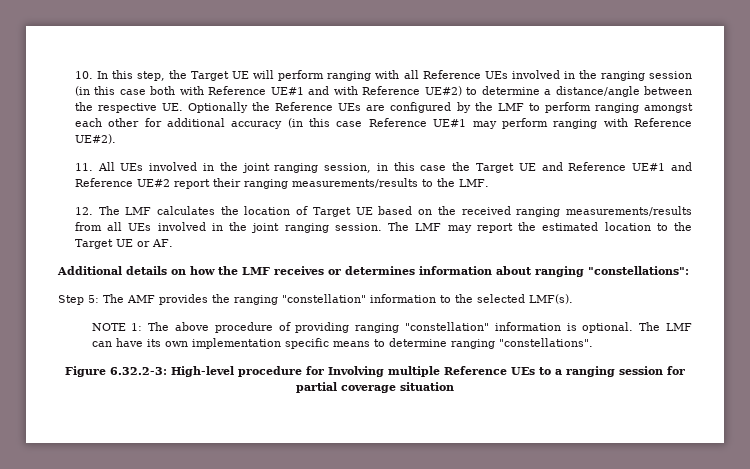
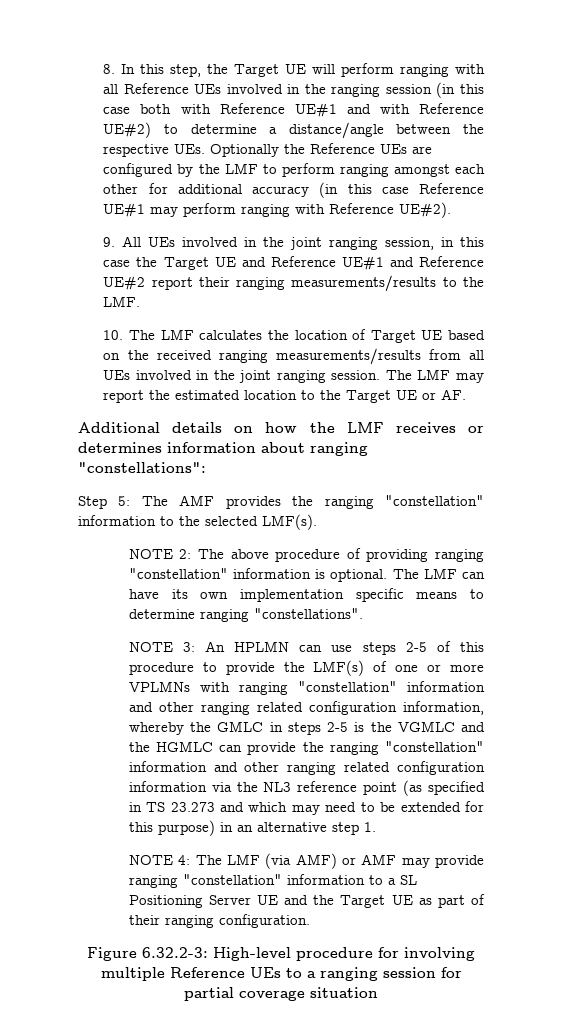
- 10. In this step, the Target UE will perform ranging with all Reference UEs involved in the ranging session (in this case both with Reference UE#1 and with Reference UE#2) to determine a distance/angle between the respective UE. Optionally the Reference UEs are configured by the LMF to perform ranging amongst each other for additional accuracy (in this case Reference UE#1 may perform ranging with Reference UE#2).
+ 8. In this step, the Target UE will perform ranging with all Reference UEs involved in the ranging session (in this case both with Reference UE#1 and with Reference UE#2) to determine a distance/angle between the respective UEs. Optionally the Reference UEs are configured by the LMF to perform ranging amongst each other for additional accuracy (in this case Reference UE#1 may perform ranging with Reference UE#2).
- 11. All UEs involved in the joint ranging session, in this case the Target UE and Reference UE#1 and Reference UE#2 report their ranging measurements/results to the LMF.
+ 9. All UEs involved in the joint ranging session, in this case the Target UE and Reference UE#1 and Reference UE#2 report their ranging measurements/results to the LMF.
- 12. The LMF calculates the location of Target UE based on the received ranging measurements/results from all UEs involved in the joint ranging session.
+ 10. The LMF calculates the location of Target UE based on the received ranging measurements/results from all UEs involved in the joint ranging session.
- NOTE 1: The above procedure of providing ranging "constellation" information is optional.
+ NOTE 2: The above procedure of providing ranging "constellation" information is optional.
+ NOTE 3: An HPLMN can use steps 2-5 of this procedure to provide the LMF(s) of one or more VPLMNs with ranging "constellation" information and other ranging related configuration information, whereby the GMLC in steps 2-5 is the VGMLC and the HGMLC can provide the ranging "constellation" information and other ranging related configuration information via the NL3 reference point (as specified in TS 23.273 and which may need to be extended for this purpose) in an alternative step 1.
+ NOTE 4: The LMF (via AMF) or AMF may provide ranging "constellation" information to a SL Positioning Server UE and the Target UE as part of their ranging configuration.
- Figure 6.32.2-3: High-level procedure for Involving multiple Reference UEs to a ranging session for partial coverage situation
+ Figure 6.32.2-3: High-level procedure for involving multiple Reference UEs to a ranging session for partial coverage situation

